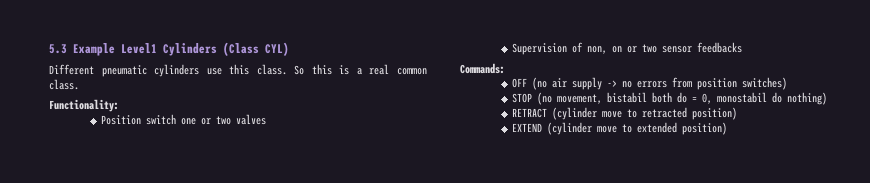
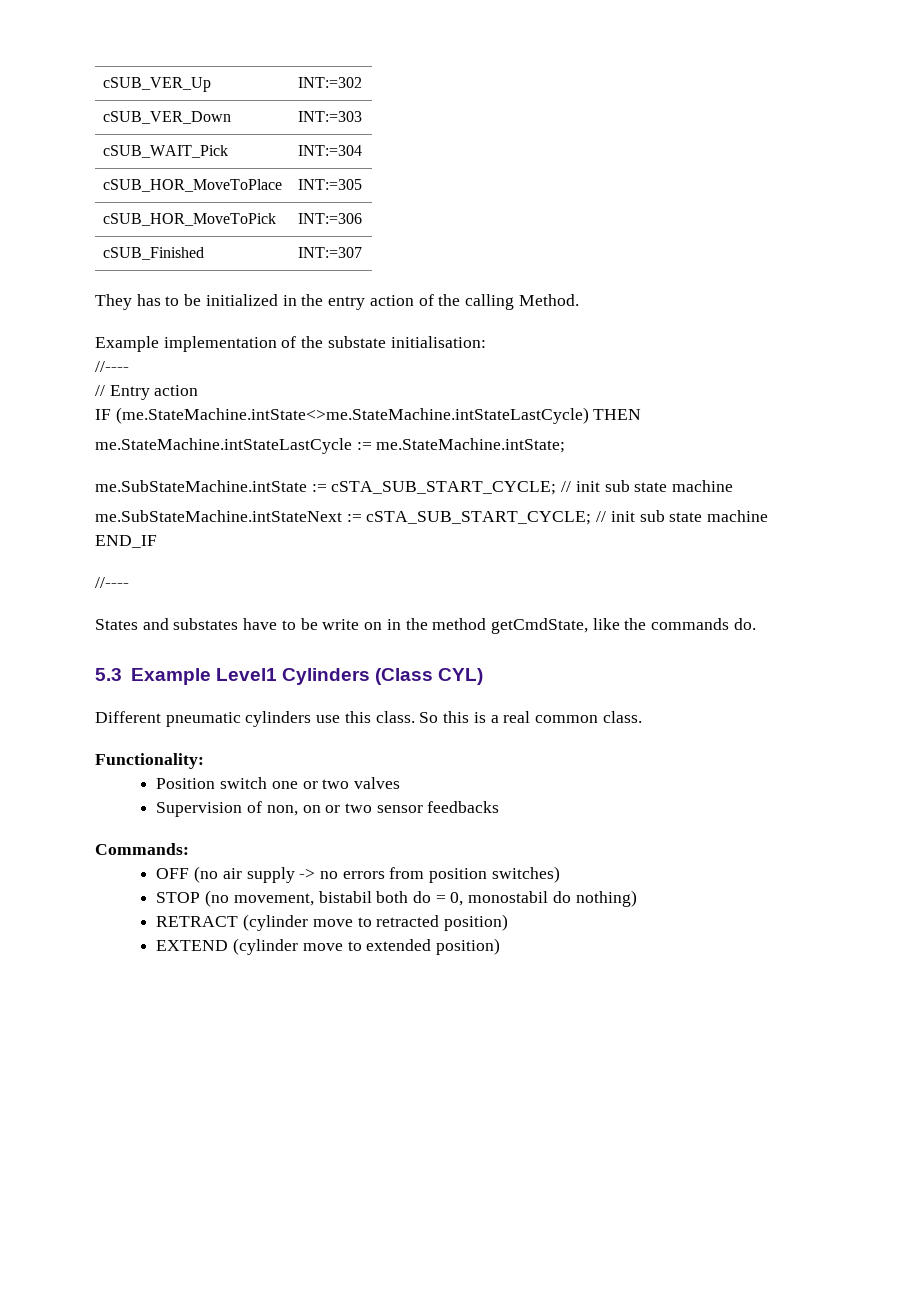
+ cSUB_VER_Up | INT:=302
+ cSUB_VER_Down | INT:=303
+ cSUB_WAIT_Pick | INT:=304
+ cSUB_HOR_MoveToPlace | INT:=305
+ cSUB_HOR_MoveToPick | INT:=306
+ cSUB_Finished | INT:=307
+ They has to be initialized in the entry action of the calling Method.
+ Example implementation of the substate initialisation:
+ //----
+ // Entry action
+ IF (me.StateMachine.intState<>me.StateMachine.intStateLastCycle) THEN
+ me.StateMachine.intStateLastCycle := me.StateMachine.intState;
+ me.SubStateMachine.intState := cSTA_SUB_START_CYCLE; // init sub state machine
+ me.SubStateMachine.intStateNext := cSTA_SUB_START_CYCLE; // init sub state machine
+ END_IF
+ //----
+ States and substates have to be write on in the method getCmdState, like the commands do.

